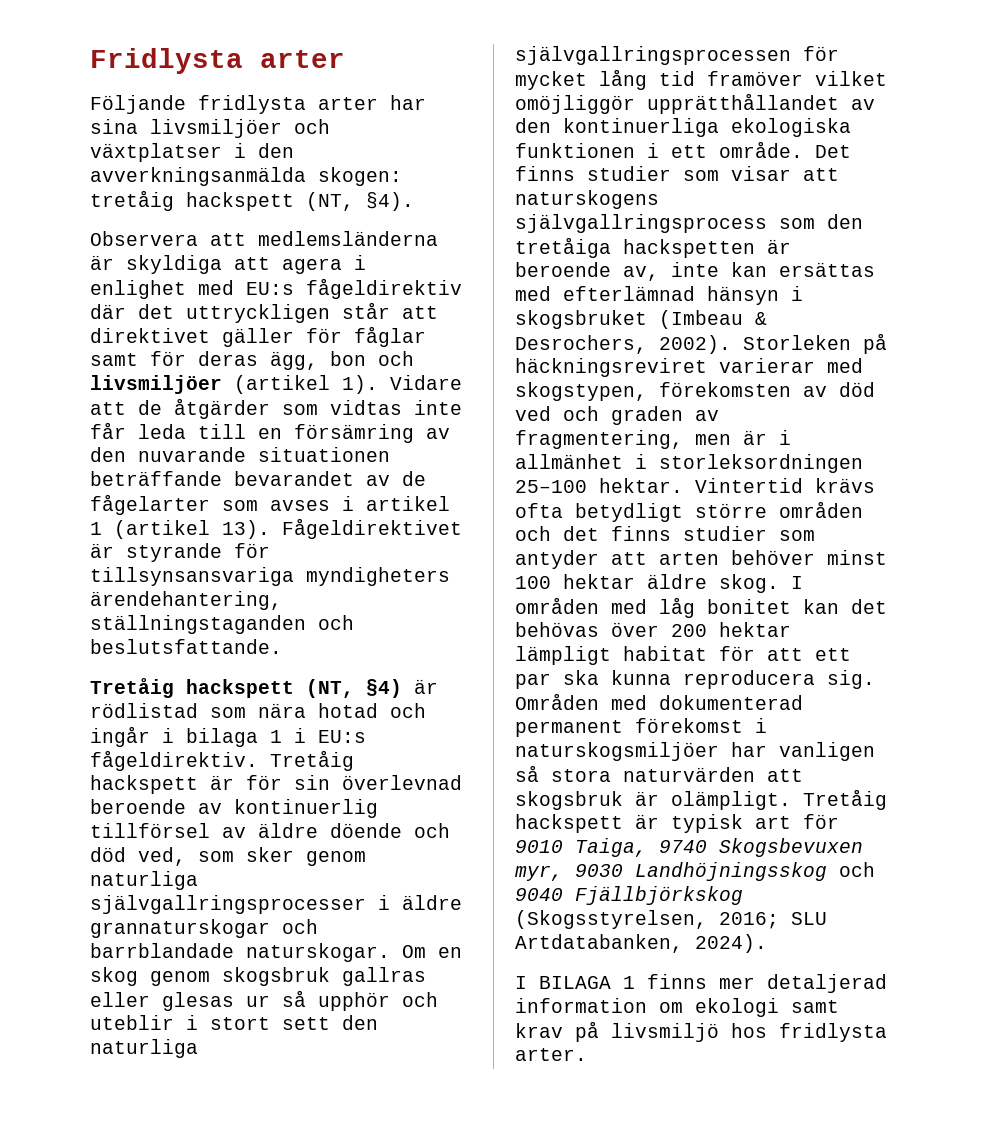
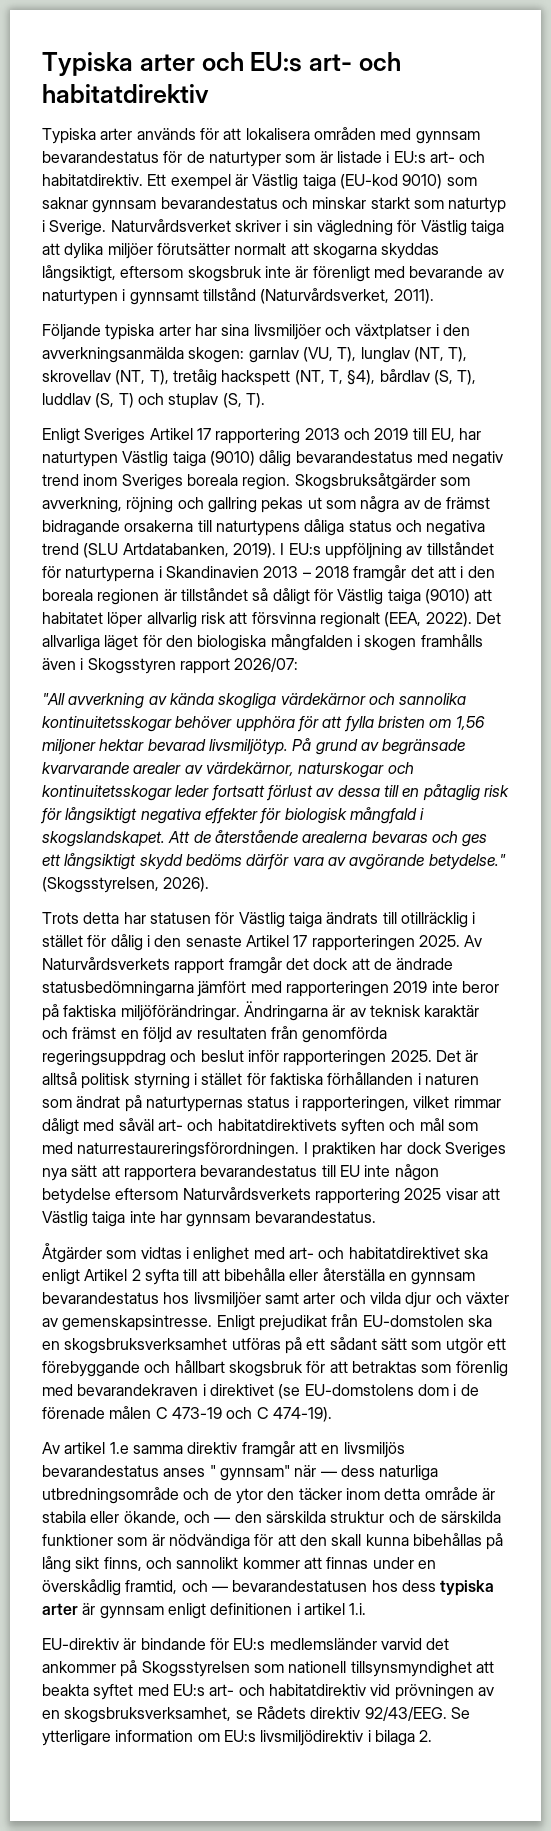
- Fridlysta arter
+ Typiska arter och EU:s art- och habitatdirektiv
+ Typiska arter används för att lokalisera områden med gynnsam bevarandestatus för de naturtyper som är listade i EU:s art- och habitatdirektiv. Ett exempel är Västlig taiga (EU-kod 9010) som saknar gynnsam bevarandestatus och minskar starkt som naturtyp i Sverige. Naturvårdsverket skriver i sin vägledning för Västlig taiga att dylika miljöer förutsätter normalt att skogarna skyddas långsiktigt, eftersom skogsbruk inte är förenligt med bevarande av naturtypen i gynnsamt tillstånd (Naturvårdsverket, 2011).
- Följande fridlysta arter har sina livsmiljöer och växtplatser i den avverkningsanmälda skogen: tretåig hackspett (NT, §4).
- Observera att medlemsländerna är skyldiga att agera i enlighet med EU:s fågeldirektiv där det uttryckligen står att direktivet gäller för fåglar samt för deras ägg, bon och livsmiljöer (artikel 1). Vidare att de åtgärder som vidtas inte får leda till en försämring av den nuvarande situationen beträffande bevarandet av de fågelarter som avses i artikel 1 (artikel 13). Fågeldirektivet är styrande för tillsynsansvariga myndigheters ärendehantering, ställningstaganden och beslutsfattande.
- Tretåig hackspett (NT, §4) är rödlistad som nära hotad och ingår i bilaga 1 i EU:s fågeldirektiv. Tretåig hackspett är för sin överlevnad beroende av kontinuerlig tillförsel av äldre döende och död ved, som sker genom naturliga självgallringsprocesser i äldre grannaturskogar och barrblandade naturskogar. Om en skog genom skogsbruk gallras eller glesas ur så upphör och uteblir i stort sett den naturliga självgallringsprocessen för mycket lång tid framöver vilket omöjliggör upprätthållandet av den kontinuerliga ekologiska funktionen i ett område. Det finns studier som visar att naturskogens självgallringsprocess som den tretåiga hackspetten är beroende av, inte kan ersättas med efterlämnad hänsyn i skogsbruket (Imbeau & Desrochers, 2002). Storleken på häckningsreviret varierar med skogstypen, förekomsten av död ved och graden av fragmentering, men är i allmänhet i storleksordningen 25–100 hektar. Vintertid krävs ofta betydligt större områden och det finns studier som antyder att arten behöver minst 100 hektar äldre skog. I områden med låg bonitet kan det behövas över 200 hektar lämpligt habitat för att ett par ska kunna reproducera sig. Områden med dokumenterad permanent förekomst i naturskogsmiljöer har vanligen så stora naturvärden att skogsbruk är olämpligt. Tretåig hackspett är typisk art för 9010 Taiga, 9740 Skogsbevuxen myr, 9030 Landhöjningsskog och 9040 Fjällbjörkskog (Skogsstyrelsen, 2016; SLU Artdatabanken, 2024).
- I BILAGA 1 finns mer detaljerad information om ekologi samt krav på livsmiljö hos fridlysta arter.
+ Följande typiska arter har sina livsmiljöer och växtplatser i den avverkningsanmälda skogen: garnlav (VU, T), lunglav (NT, T), skrovellav (NT, T), tretåig hackspett (NT, T, §4), bårdlav (S, T), luddlav (S, T) och stuplav (S, T).
+ Enligt Sveriges Artikel 17 rapportering 2013 och 2019 till EU, har naturtypen Västlig taiga (9010) dålig bevarandestatus med negativ trend inom Sveriges boreala region. Skogsbruksåtgärder som avverkning, röjning och gallring pekas ut som några av de främst bidragande orsakerna till naturtypens dåliga status och negativa trend (SLU Artdatabanken, 2019). I EU:s uppföljning av tillståndet för naturtyperna i Skandinavien 2013 – 2018 framgår det att i den boreala regionen är tillståndet så dåligt för Västlig taiga (9010) att habitatet löper allvarlig risk att försvinna regionalt (EEA, 2022). Det allvarliga läget för den biologiska mångfalden i skogen framhålls även i Skogsstyren rapport 2026/07:
+ "All avverkning av kända skogliga värdekärnor och sannolika kontinuitetsskogar behöver upphöra för att fylla bristen om 1,56 miljoner hektar bevarad livsmiljötyp. På grund av begränsade kvarvarande arealer av värdekärnor, naturskogar och kontinuitetsskogar leder fortsatt förlust av dessa till en påtaglig risk för långsiktigt negativa effekter för biologisk mångfald i skogslandskapet. Att de återstående arealerna bevaras och ges ett långsiktigt skydd bedöms därför vara av avgörande betydelse." (Skogsstyrelsen, 2026).
+ Trots detta har statusen för Västlig taiga ändrats till otillräcklig i stället för dålig i den senaste Artikel 17 rapporteringen 2025. Av Naturvårdsverkets rapport framgår det dock att de ändrade statusbedömningarna jämfört med rapporteringen 2019 inte beror på faktiska miljöförändringar. Ändringarna är av teknisk karaktär och främst en följd av resultaten från genomförda regeringsuppdrag och beslut inför rapporteringen 2025. Det är alltså politisk styrning i stället för faktiska förhållanden i naturen som ändrat på naturtypernas status i rapporteringen, vilket rimmar dåligt med såväl art- och habitatdirektivets syften och mål som med naturrestaureringsförordningen. I praktiken har dock Sveriges nya sätt att rapportera bevarandestatus till EU inte någon betydelse eftersom Naturvårdsverkets rapportering 2025 visar att Västlig taiga inte har gynnsam bevarandestatus.
+ Åtgärder som vidtas i enlighet med art- och habitatdirektivet ska enligt Artikel 2 syfta till att bibehålla eller återställa en gynnsam bevarandestatus hos livsmiljöer samt arter och vilda djur och växter av gemenskapsintresse. Enligt prejudikat från EU-domstolen ska en skogsbruksverksamhet utföras på ett sådant sätt som utgör ett förebyggande och hållbart skogsbruk för att betraktas som förenlig med bevarandekraven i direktivet (se EU-domstolens dom i de förenade målen C 473-19 och C 474-19).
+ Av artikel 1.e samma direktiv framgår att en livsmiljös bevarandestatus anses " gynnsam" när — dess naturliga utbredningsområde och de ytor den täcker inom detta område är stabila eller ökande, och — den särskilda struktur och de särskilda funktioner som är nödvändiga för att den skall kunna bibehållas på lång sikt finns, och sannolikt kommer att finnas under en överskådlig framtid, och — bevarandestatusen hos dess typiska arter är gynnsam enligt definitionen i artikel 1.i.
+ EU-direktiv är bindande för EU:s medlemsländer varvid det ankommer på Skogsstyrelsen som nationell tillsynsmyndighet att beakta syftet med EU:s art- och habitatdirektiv vid prövningen av en skogsbruksverksamhet, se Rådets direktiv 92/43/EEG. Se ytterligare information om EU:s livsmiljödirektiv i bilaga 2.

